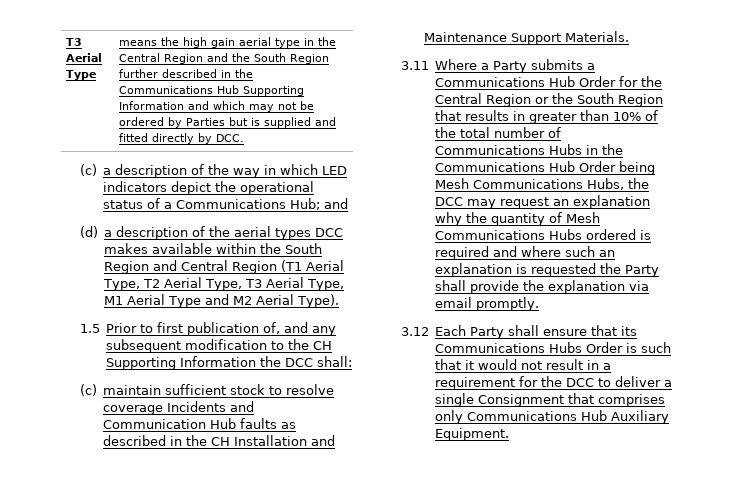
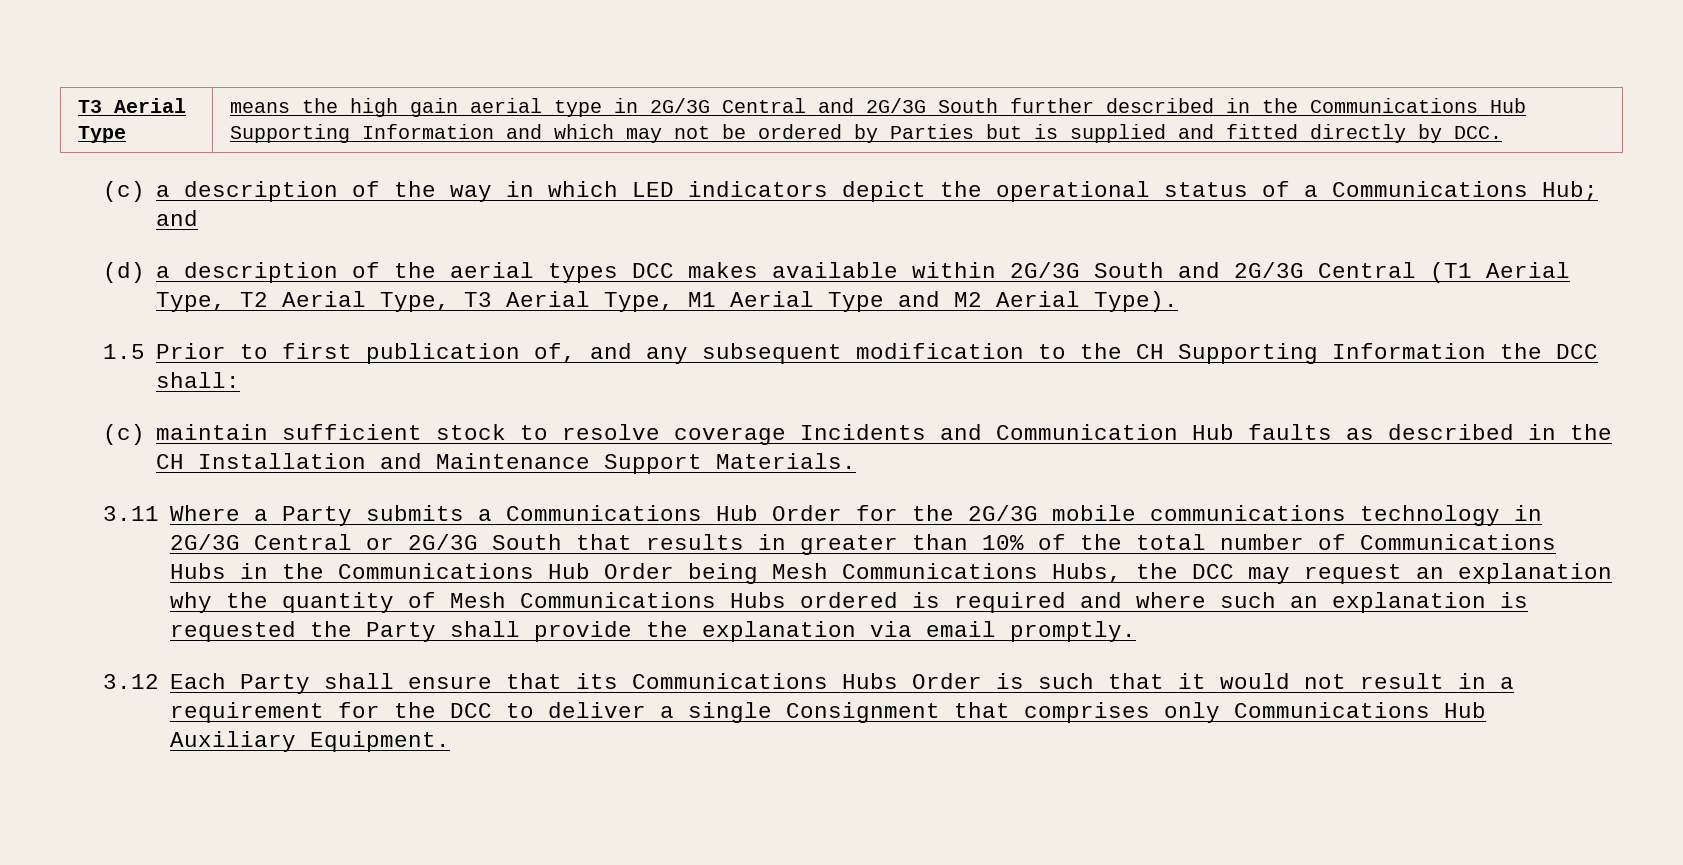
- means the high gain aerial type in the Central Region and the South Region further described in the Communications Hub Supporting Information and which may not be ordered by Parties but is supplied and fitted directly by DCC.
+ means the high gain aerial type in 2G/3G Central and 2G/3G South further described in the Communications Hub Supporting Information and which may not be ordered by Parties but is supplied and fitted directly by DCC.
- (d) a description of the aerial types DCC makes available within the South Region and Central Region (T1 Aerial Type, T2 Aerial Type, T3 Aerial Type, M1 Aerial Type and M2 Aerial Type).
+ (d) a description of the aerial types DCC makes available within 2G/3G South and 2G/3G Central (T1 Aerial Type, T2 Aerial Type, T3 Aerial Type, M1 Aerial Type and M2 Aerial Type).
- 3.11 Where a Party submits a Communications Hub Order for the Central Region or the South Region that results in greater than 10% of the total number of Communications Hubs in the Communications Hub Order being Mesh Communications Hubs, the DCC may request an explanation why the quantity of Mesh Communications Hubs ordered is required and where such an explanation is requested the Party shall provide the explanation via email promptly.
+ 3.11 Where a Party submits a Communications Hub Order for the 2G/3G mobile communications technology in 2G/3G Central or 2G/3G South that results in greater than 10% of the total number of Communications Hubs in the Communications Hub Order being Mesh Communications Hubs, the DCC may request an explanation why the quantity of Mesh Communications Hubs ordered is required and where such an explanation is requested the Party shall provide the explanation via email promptly.

